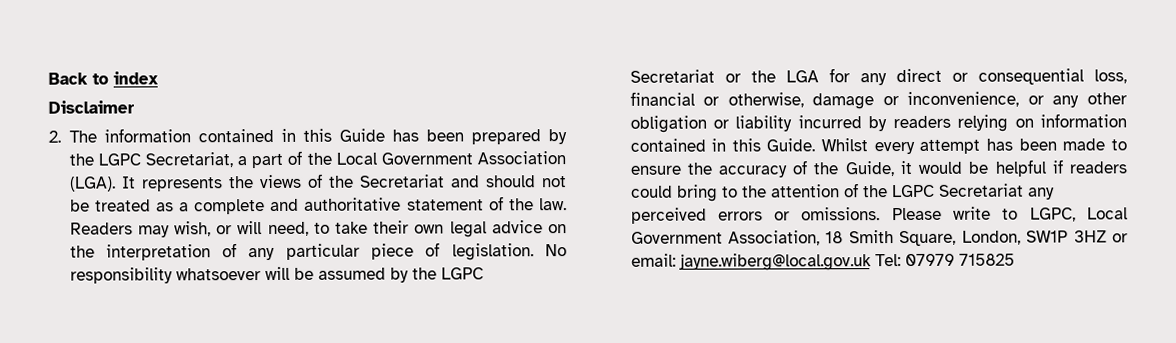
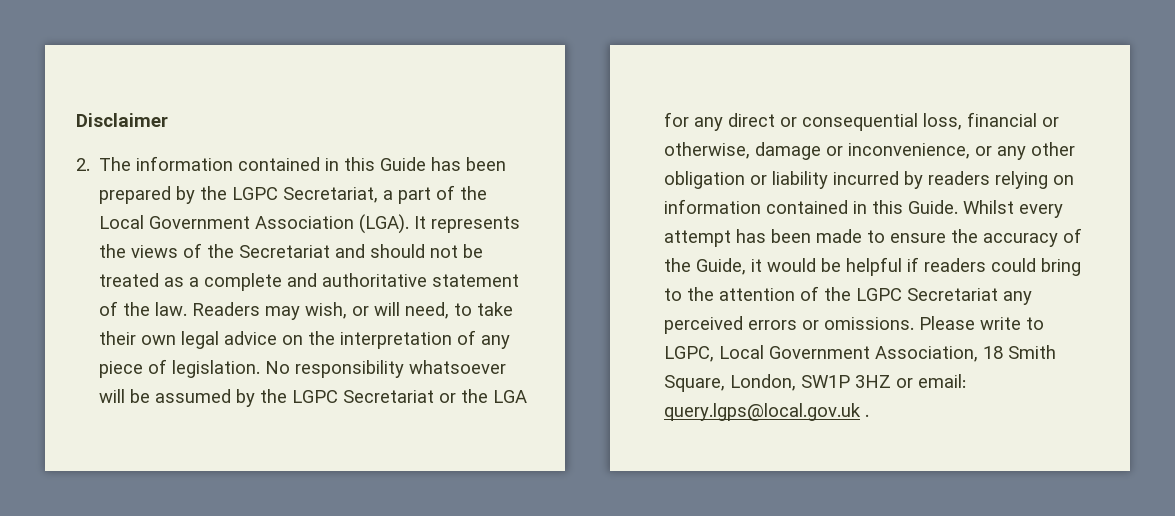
- Back to index
- Readers may wish, or will need, to take their own legal advice on the interpretation of any particular piece of legislation.
+ Readers may wish, or will need, to take their own legal advice on the interpretation of any piece of legislation.
- Please write to LGPC, Local Government Association, 18 Smith Square, London, SW1P 3HZ or email: jayne.wiberg@local.gov.uk Tel: 07979 715825
+ Please write to LGPC, Local Government Association, 18 Smith Square, London, SW1P 3HZ or email: query.lgps@local.gov.uk .

